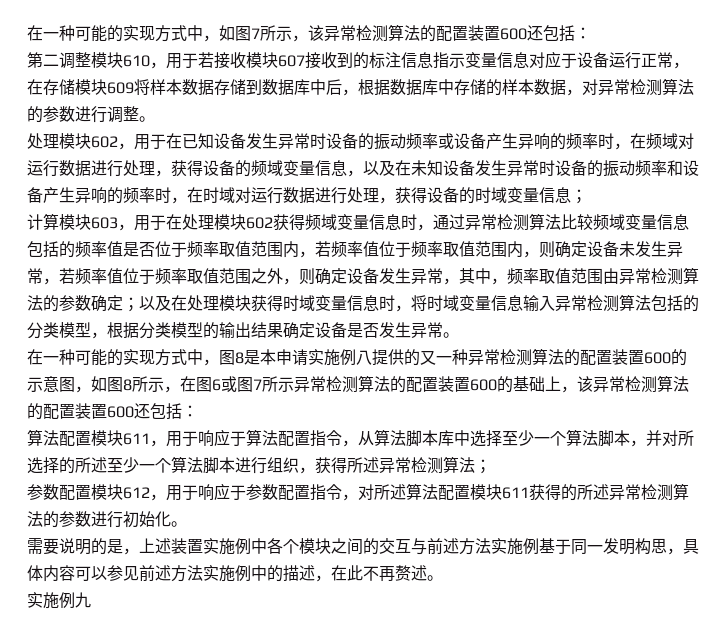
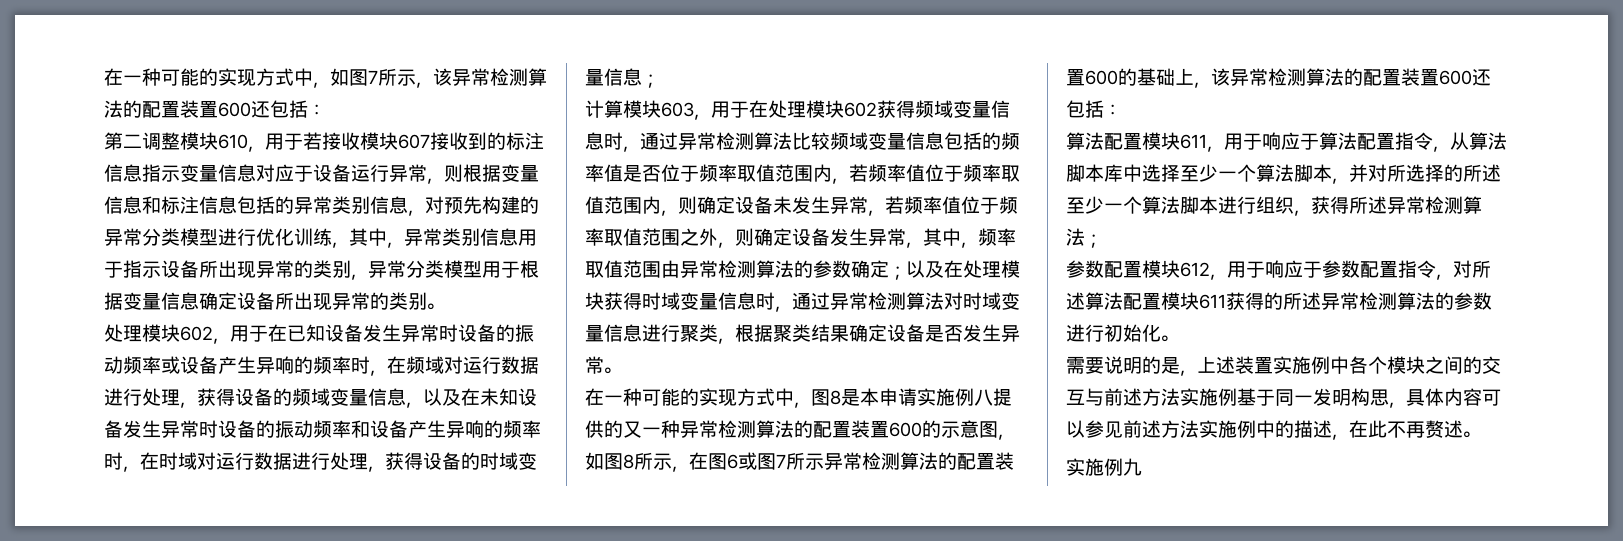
- 第二调整模块610，用于若接收模块607接收到的标注信息指示变量信息对应于设备运行正常，在存储模块609将样本数据存储到数据库中后，根据数据库中存储的样本数据，对异常检测算法的参数进行调整。
+ 第二调整模块610，用于若接收模块607接收到的标注信息指示变量信息对应于设备运行异常，则根据变量信息和标注信息包括的异常类别信息，对预先构建的异常分类模型进行优化训练，其中，异常类别信息用于指示设备所出现异常的类别，异常分类模型用于根据变量信息确定设备所出现异常的类别。
- 以及在处理模块获得时域变量信息时，将时域变量信息输入异常检测算法包括的分类模型，根据分类模型的输出结果确定设备是否发生异常。
+ 以及在处理模块获得时域变量信息时，通过异常检测算法对时域变量信息进行聚类，根据聚类结果确定设备是否发生异常。

